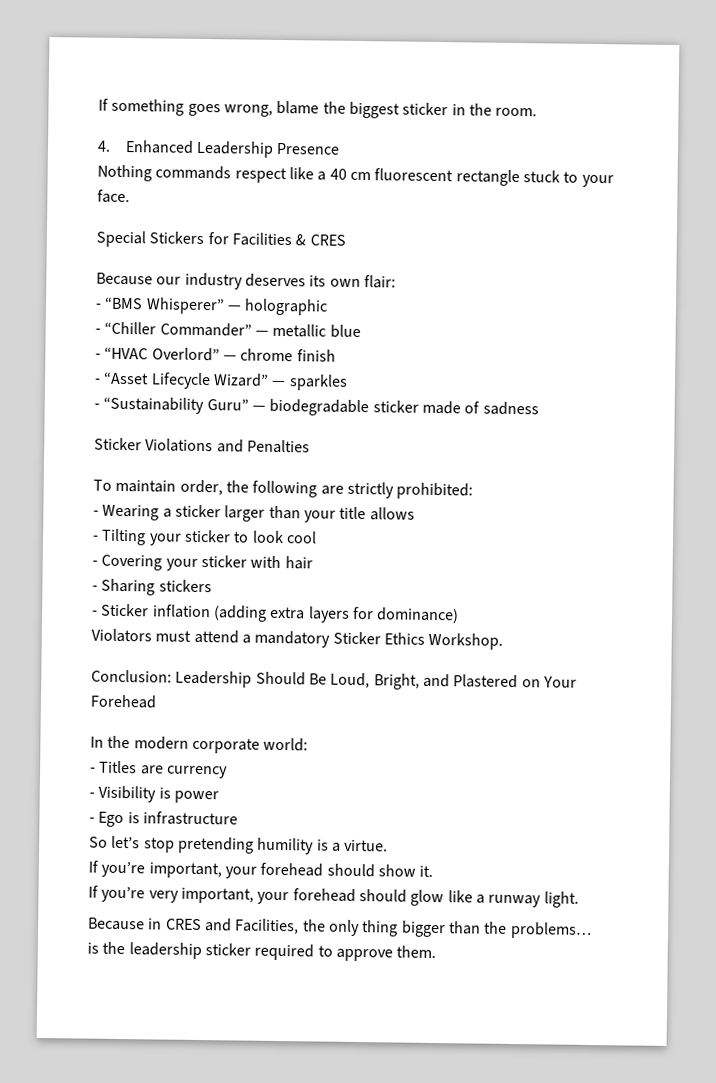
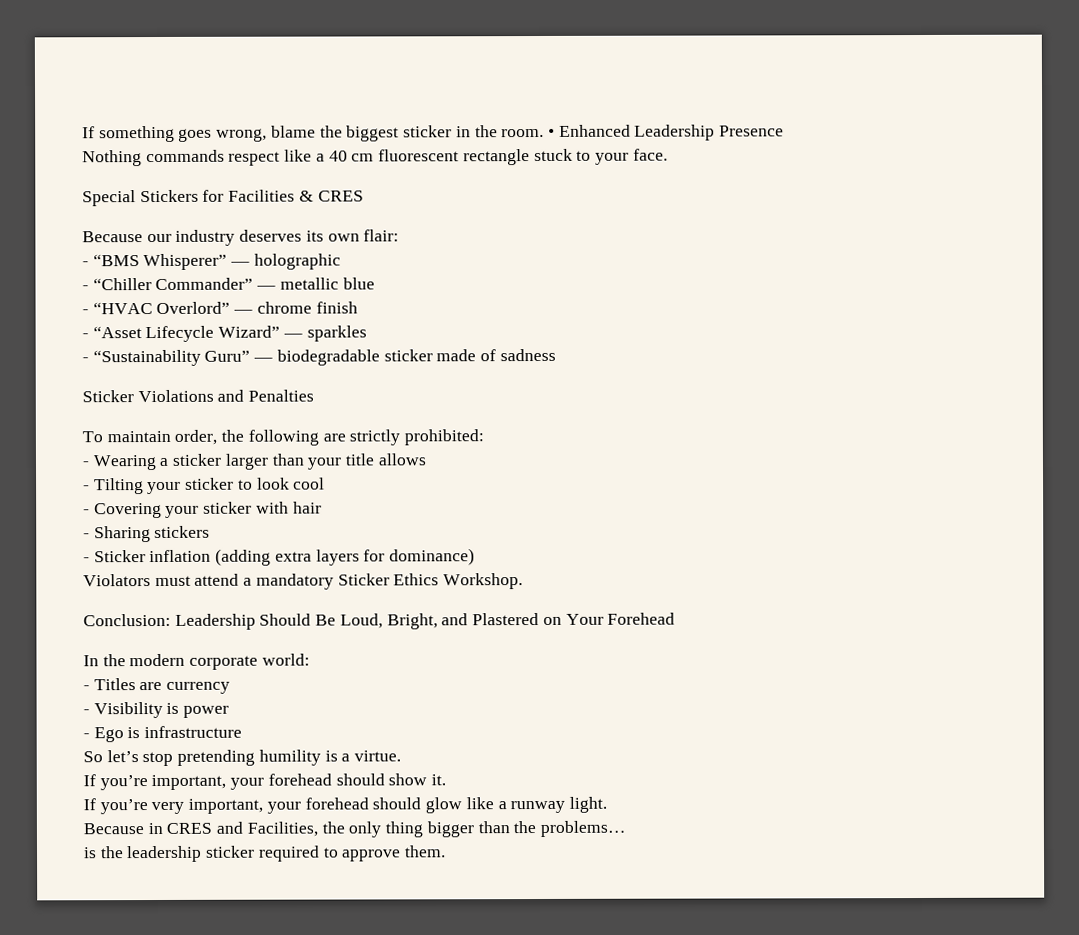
- If something goes wrong, blame the biggest sticker in the room.
- 4. Enhanced Leadership Presence
+ If something goes wrong, blame the biggest sticker in the room. • Enhanced Leadership Presence

